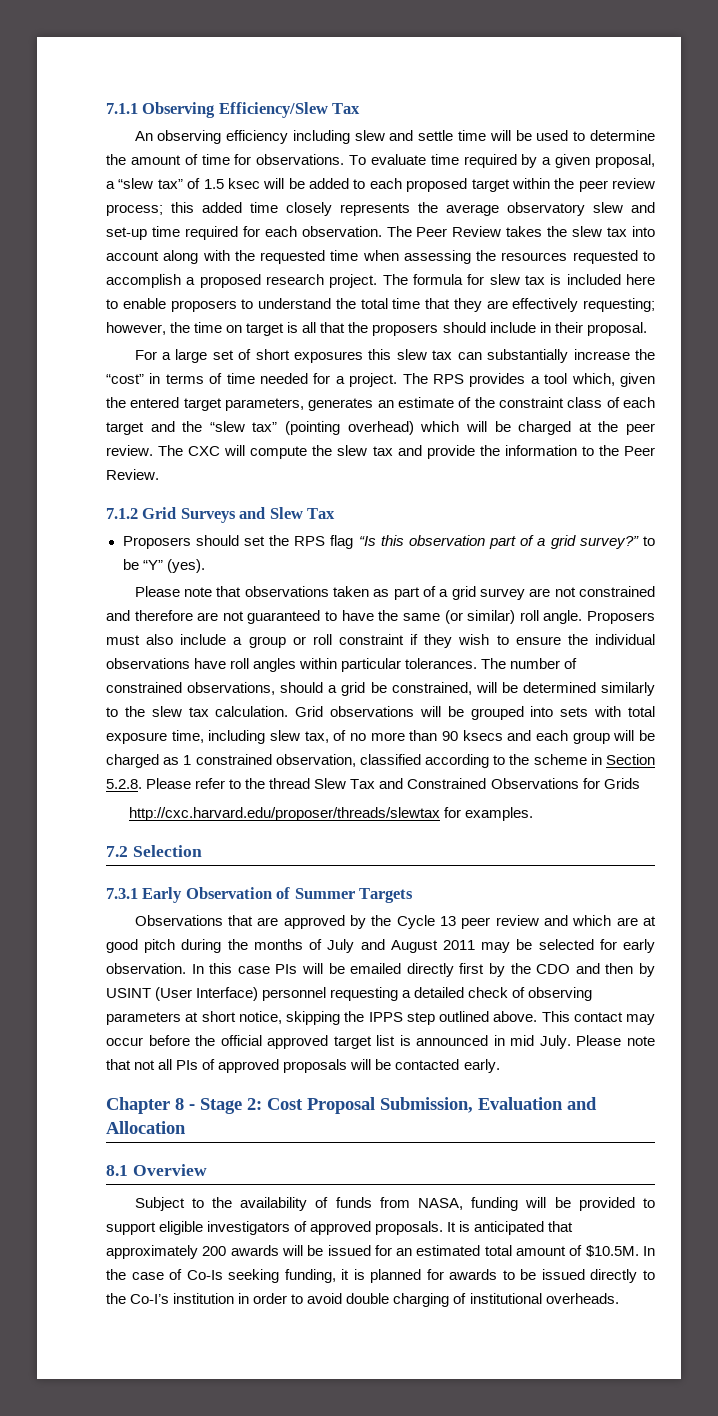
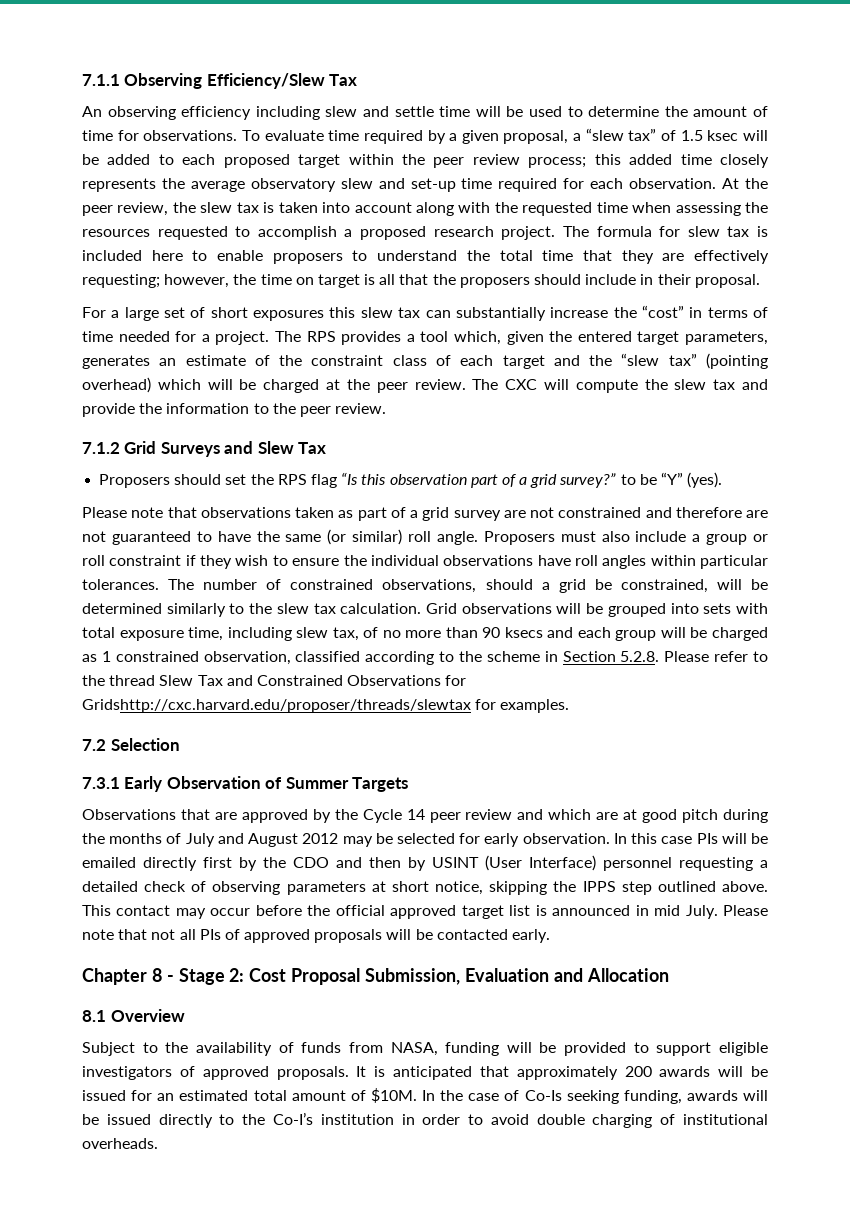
- The Peer Review takes the slew tax into account along with the requested time when assessing the resources requested to accomplish a proposed research project.
+ At the peer review, the slew tax is taken into account along with the requested time when assessing the resources requested to accomplish a proposed research project.
- The CXC will compute the slew tax and provide the information to the Peer Review.
+ The CXC will compute the slew tax and provide the information to the peer review.
- Grid observations will be grouped into sets with total exposure time, including slew tax, of no more than 90 ksecs and each group will be charged as 1 constrained observation, classified according to the scheme in Section 5.2.8. Please refer to the thread Slew Tax and Constrained Observations for Grids
- http://cxc.harvard.edu/proposer/threads/slewtax for examples.
+ Grid observations will be grouped into sets with total exposure time, including slew tax, of no more than 90 ksecs and each group will be charged as 1 constrained observation, classified according to the scheme in Section 5.2.8. Please refer to the thread Slew Tax and Constrained Observations for Gridshttp://cxc.harvard.edu/proposer/threads/slewtax for examples.
- Observations that are approved by the Cycle 13 peer review and which are at good pitch during the months of July and August 2011 may be selected for early observation.
+ Observations that are approved by the Cycle 14 peer review and which are at good pitch during the months of July and August 2012 may be selected for early observation.
- It is anticipated that approximately 200 awards will be issued for an estimated total amount of $10.5M. In the case of Co-Is seeking funding, it is planned for awards to be issued directly to the Co-I’s institution in order to avoid double charging of institutional overheads.
+ It is anticipated that approximately 200 awards will be issued for an estimated total amount of $10M. In the case of Co-Is seeking funding, awards will be issued directly to the Co-I’s institution in order to avoid double charging of institutional overheads.

